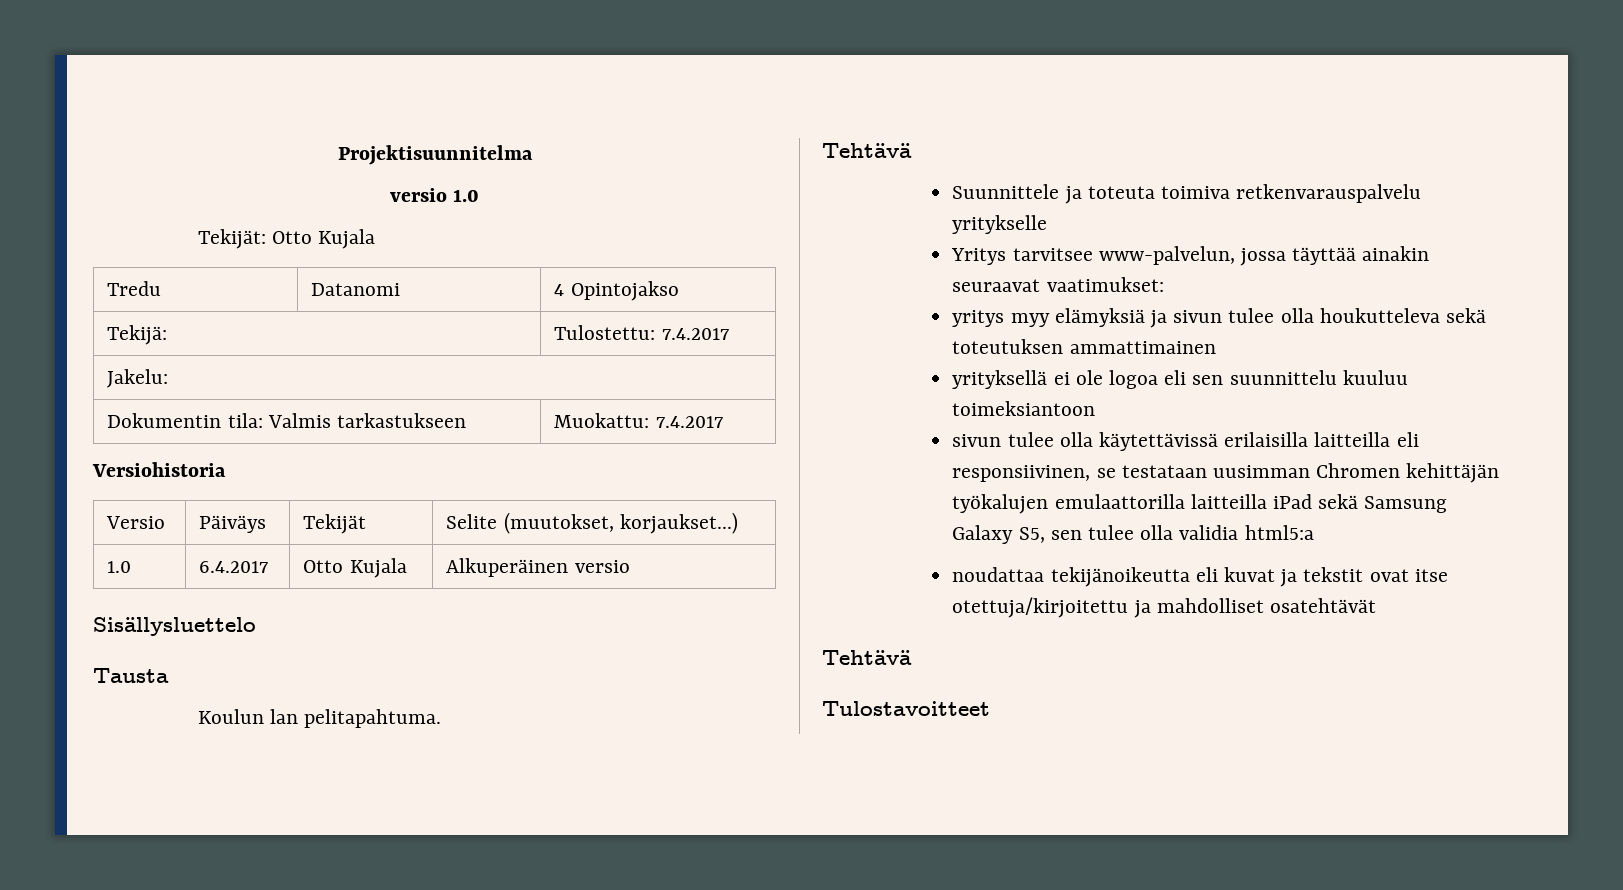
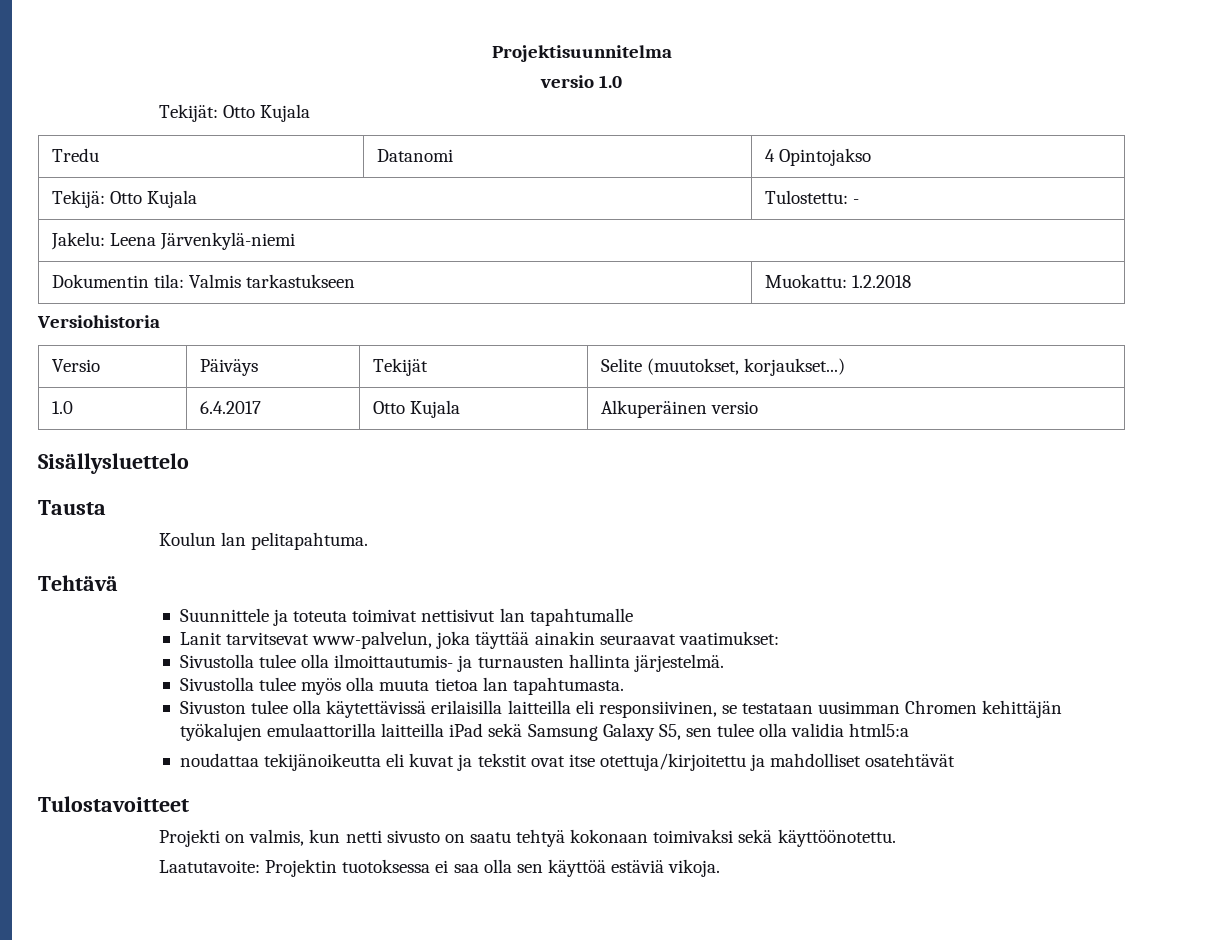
- Tekijä: | Tulostettu: 7.4.2017
+ Tekijä: Otto Kujala | Tulostettu: -
- Jakelu:
+ Jakelu: Leena Järvenkylä-niemi
- Dokumentin tila: Valmis tarkastukseen | Muokattu: 7.4.2017
+ Dokumentin tila: Valmis tarkastukseen | Muokattu: 1.2.2018
- Suunnittele ja toteuta toimiva retkenvarauspalvelu yritykselle
- Yritys tarvitsee www-palvelun, jossa täyttää ainakin seuraavat vaatimukset:
- yritys myy elämyksiä ja sivun tulee olla houkutteleva sekä toteutuksen ammattimainen
- yrityksellä ei ole logoa eli sen suunnittelu kuuluu toimeksiantoon
- sivun tulee olla käytettävissä erilaisilla laitteilla eli responsiivinen, se testataan uusimman Chromen kehittäjän työkalujen emulaattorilla laitteilla iPad sekä Samsung Galaxy S5, sen tulee olla validia html5:a
+ Suunnittele ja toteuta toimivat nettisivut lan tapahtumalle
+ Lanit tarvitsevat www-palvelun, joka täyttää ainakin seuraavat vaatimukset:
+ Sivustolla tulee olla ilmoittautumis- ja turnausten hallinta järjestelmä.
+ Sivustolla tulee myös olla muuta tietoa lan tapahtumasta.
+ Sivuston tulee olla käytettävissä erilaisilla laitteilla eli responsiivinen, se testataan uusimman Chromen kehittäjän työkalujen emulaattorilla laitteilla iPad sekä Samsung Galaxy S5, sen tulee olla validia html5:a
  noudattaa tekijänoikeutta eli kuvat ja tekstit ovat itse otettuja/kirjoitettu ja mahdolliset osatehtävät
- Tehtävä
  Tulostavoitteet
+ Projekti on valmis, kun netti sivusto on saatu tehtyä kokonaan toimivaksi sekä käyttöönotettu.
+ Laatutavoite: Projektin tuotoksessa ei saa olla sen käyttöä estäviä vikoja.

